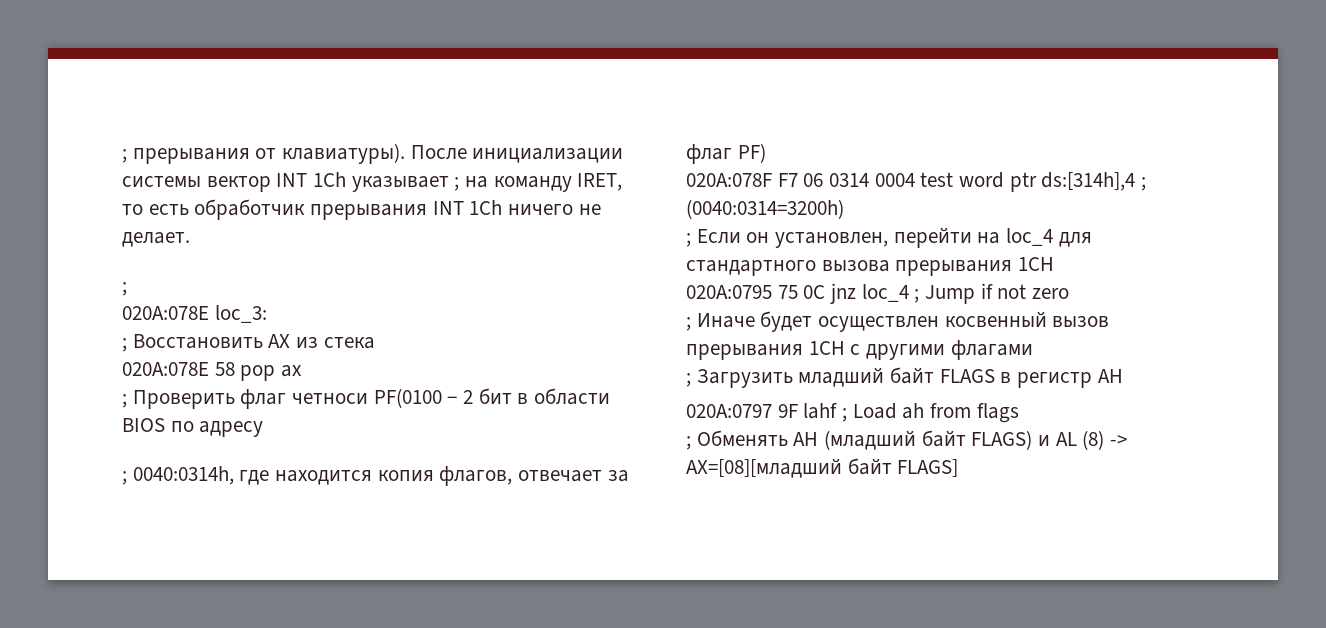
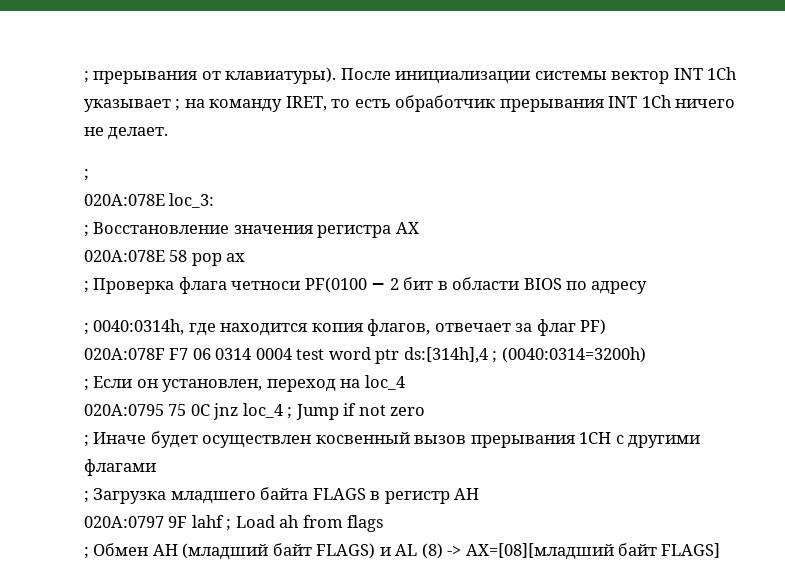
- ; Восстановить AX из стека
+ ; Восстановление значения регистра AX
- ; Проверить флаг четноси PF(0100 − 2 бит в области BIOS по адресу
+ ; Проверка флага четноси PF(0100 − 2 бит в области BIOS по адресу
- ; Если он установлен, перейти на loc_4 для стандартного вызова прерывания 1CH
+ ; Если он установлен, переход на loc_4
- ; Загрузить младший байт FLAGS в регистр AH
+ ; Загрузка младшего байта FLAGS в регистр AH
- ; Обменять AH (младший байт FLAGS) и AL (8) -> AX=[08][младший байт FLAGS]
+ ; Обмен AH (младший байт FLAGS) и AL (8) -> AX=[08][младший байт FLAGS]

